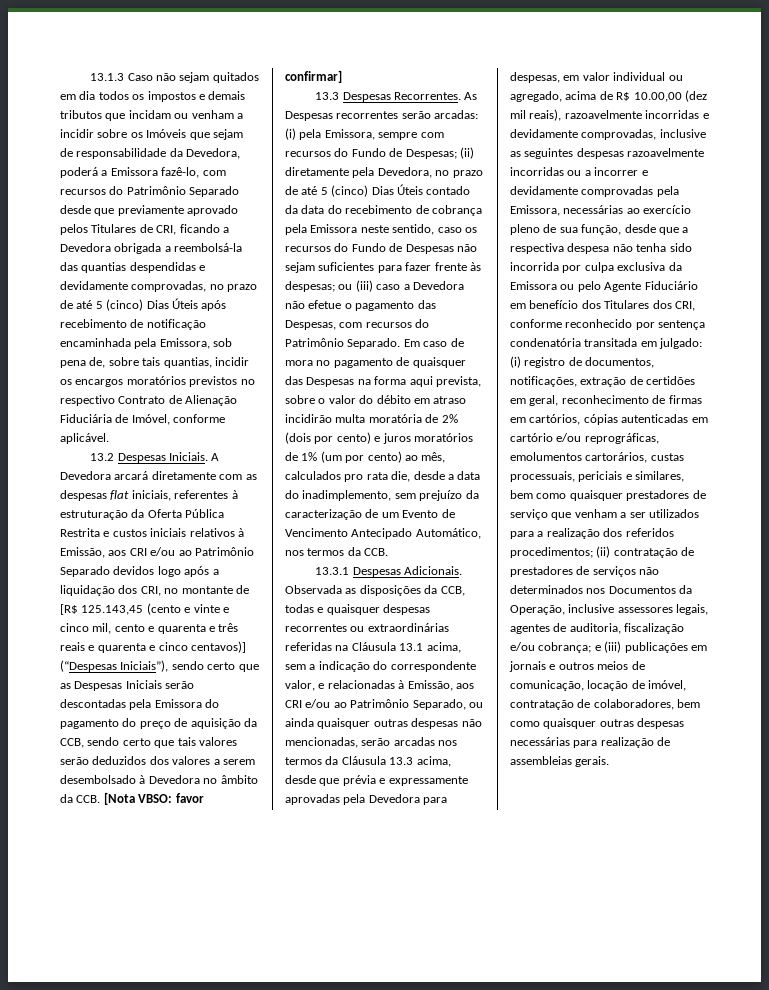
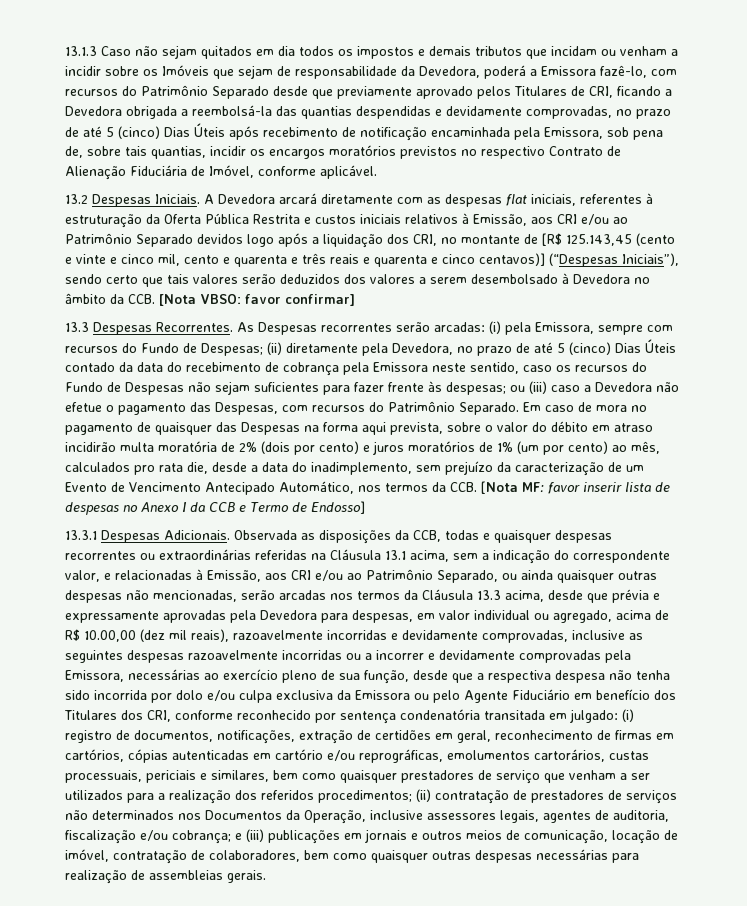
- A Devedora arcará diretamente com as despesas flat iniciais, referentes à estruturação da Oferta Pública Restrita e custos iniciais relativos à Emissão, aos CRI e/ou ao Patrimônio Separado devidos logo após a liquidação dos CRI, no montante de [R$ 125.143,45 (cento e vinte e cinco mil, cento e quarenta e três reais e quarenta e cinco centavos)] (“Despesas Iniciais”), sendo certo que as Despesas Iniciais serão descontadas pela Emissora do pagamento do preço de aquisição da CCB, sendo certo que tais valores serão deduzidos dos valores a serem desembolsado à Devedora no âmbito da CCB. [Nota VBSO:
+ A Devedora arcará diretamente com as despesas flat iniciais, referentes à estruturação da Oferta Pública Restrita e custos iniciais relativos à Emissão, aos CRI e/ou ao Patrimônio Separado devidos logo após a liquidação dos CRI, no montante de [R$ 125.143,45 (cento e vinte e cinco mil, cento e quarenta e três reais e quarenta e cinco centavos)] (“Despesas Iniciais”), sendo certo que tais valores serão deduzidos dos valores a serem desembolsado à Devedora no âmbito da CCB. [Nota VBSO:
- Em caso de mora no pagamento de quaisquer das Despesas na forma aqui prevista, sobre o valor do débito em atraso incidirão multa moratória de 2% (dois por cento) e juros moratórios de 1% (um por cento) ao mês, calculados pro rata die, desde a data do inadimplemento, sem prejuízo da caracterização de um Evento de Vencimento Antecipado Automático, nos termos da CCB.
+ Em caso de mora no pagamento de quaisquer das Despesas na forma aqui prevista, sobre o valor do débito em atraso incidirão multa moratória de 2% (dois por cento) e juros moratórios de 1% (um por cento) ao mês, calculados pro rata die, desde a data do inadimplemento, sem prejuízo da caracterização de um Evento de Vencimento Antecipado Automático, nos termos da CCB. [Nota MF: favor inserir lista de despesas no Anexo I da CCB e Termo de Endosso]
- Observada as disposições da CCB, todas e quaisquer despesas recorrentes ou extraordinárias referidas na Cláusula 13.1 acima, sem a indicação do correspondente valor, e relacionadas à Emissão, aos CRI e/ou ao Patrimônio Separado, ou ainda quaisquer outras despesas não mencionadas, serão arcadas nos termos da Cláusula 13.3 acima, desde que prévia e expressamente aprovadas pela Devedora para despesas, em valor individual ou agregado, acima de R$ 10.00,00 (dez mil reais), razoavelmente incorridas e devidamente comprovadas, inclusive as seguintes despesas razoavelmente incorridas ou a incorrer e devidamente comprovadas pela Emissora, necessárias ao exercício pleno de sua função, desde que a respectiva despesa não tenha sido incorrida por culpa exclusiva da Emissora ou pelo Agente Fiduciário em benefício dos Titulares dos CRI, conforme reconhecido por sentença condenatória transitada em julgado:
+ Observada as disposições da CCB, todas e quaisquer despesas recorrentes ou extraordinárias referidas na Cláusula 13.1 acima, sem a indicação do correspondente valor, e relacionadas à Emissão, aos CRI e/ou ao Patrimônio Separado, ou ainda quaisquer outras despesas não mencionadas, serão arcadas nos termos da Cláusula 13.3 acima, desde que prévia e expressamente aprovadas pela Devedora para despesas, em valor individual ou agregado, acima de R$ 10.00,00 (dez mil reais), razoavelmente incorridas e devidamente comprovadas, inclusive as seguintes despesas razoavelmente incorridas ou a incorrer e devidamente comprovadas pela Emissora, necessárias ao exercício pleno de sua função, desde que a respectiva despesa não tenha sido incorrida por dolo e/ou culpa exclusiva da Emissora ou pelo Agente Fiduciário em benefício dos Titulares dos CRI, conforme reconhecido por sentença condenatória transitada em julgado:

